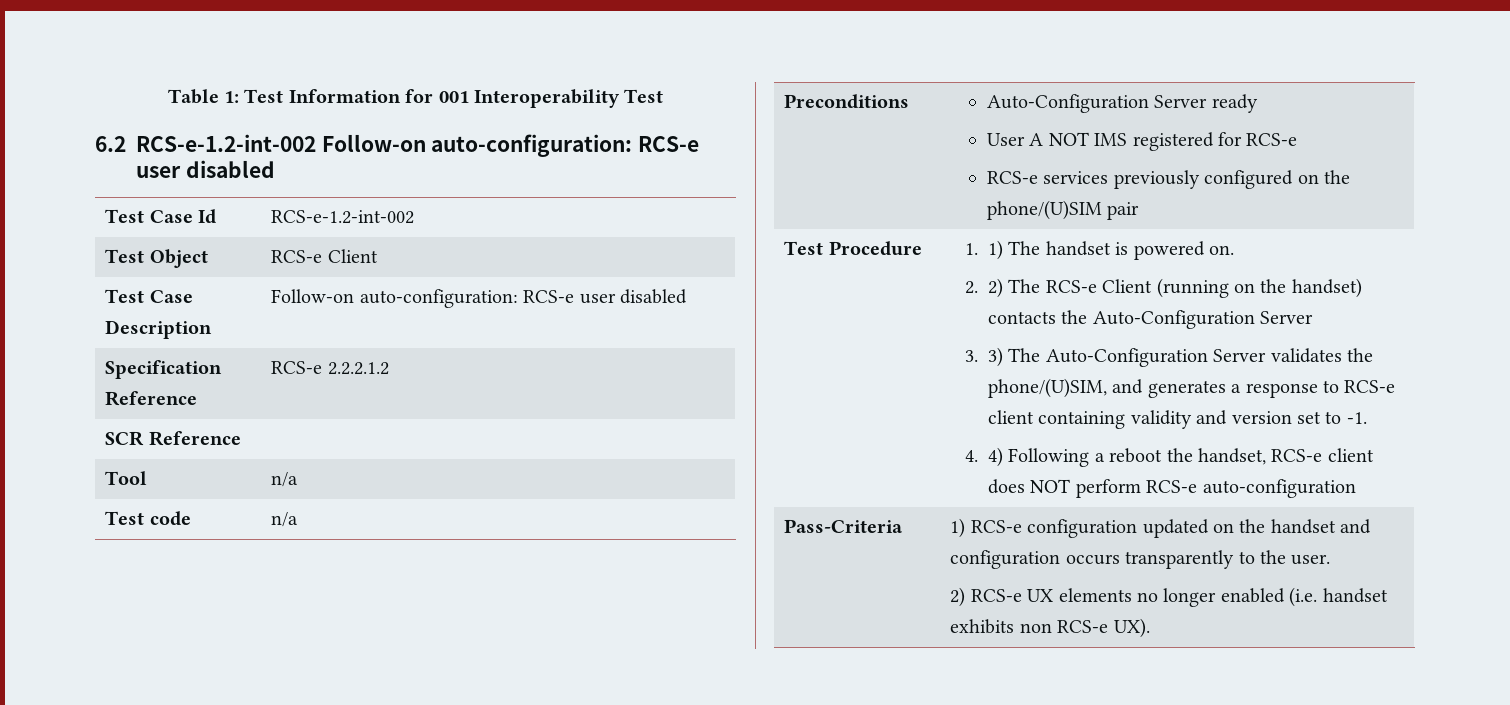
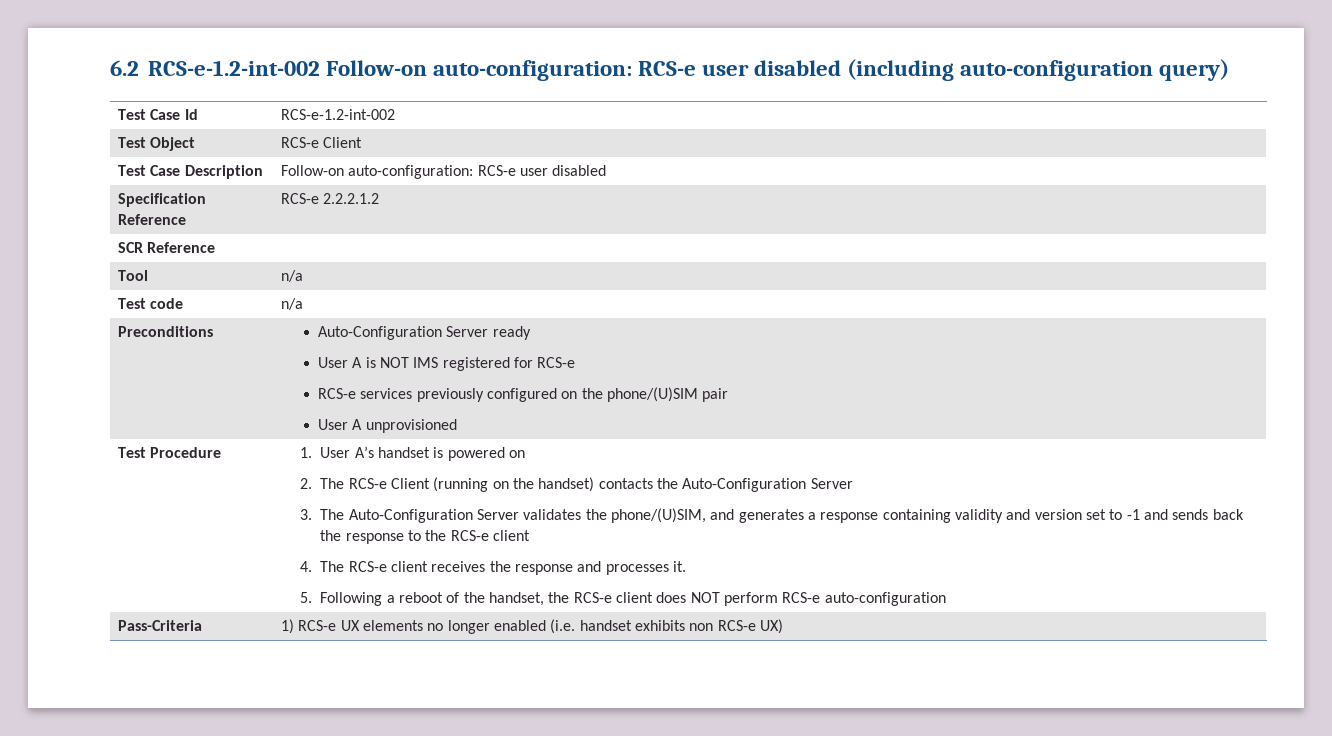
- Table 1: Test Information for 001 Interoperability Test
- 6.2 RCS-e-1.2-int-002 Follow-on auto-configuration: RCS-e user disabled
+ 6.2 RCS-e-1.2-int-002 Follow-on auto-configuration: RCS-e user disabled (including auto-configuration query)
  Preconditions | Auto-Configuration Server ready
- User A NOT IMS registered for RCS-e
+ User A is NOT IMS registered for RCS-e
  RCS-e services previously configured on the phone/(U)SIM pair
+ User A unprovisioned
- 1. 1) The handset is powered on.
+ 1. User A’s handset is powered on
- 2. 2) The RCS-e Client (running on the handset) contacts the Auto-Configuration Server
+ 2. The RCS-e Client (running on the handset) contacts the Auto-Configuration Server
- 3. 3) The Auto-Configuration Server validates the phone/(U)SIM, and generates a response to RCS-e client containing validity and version set to -1.
- 4. 4) Following a reboot the handset, RCS-e client does NOT perform RCS-e auto-configuration
+ 3. The Auto-Configuration Server validates the phone/(U)SIM, and generates a response containing validity and version set to -1 and sends back the response to the RCS-e client
+ 4. The RCS-e client receives the response and processes it.
+ 5. Following a reboot of the handset, the RCS-e client does NOT perform RCS-e auto-configuration
- Pass-Criteria | 1) RCS-e configuration updated on the handset and configuration occurs transparently to the user.
- 2) RCS-e UX elements no longer enabled (i.e. handset exhibits non RCS-e UX).
+ Pass-Criteria | 1) RCS-e UX elements no longer enabled (i.e. handset exhibits non RCS-e UX)

